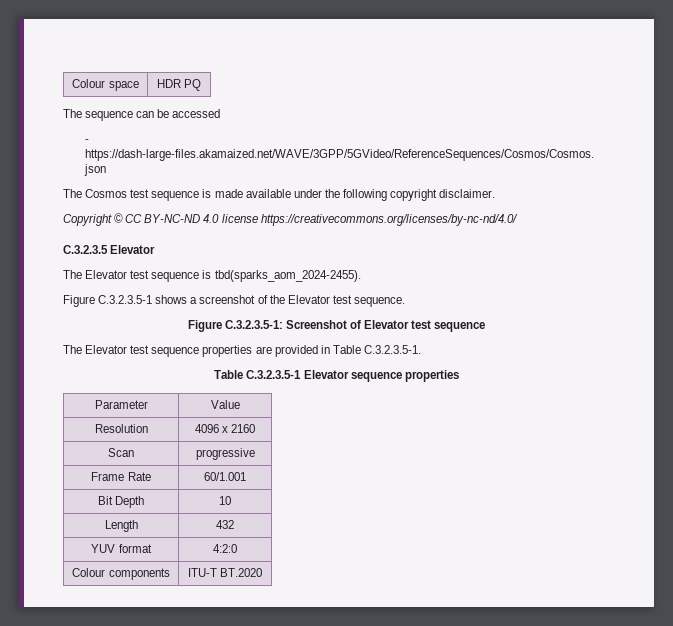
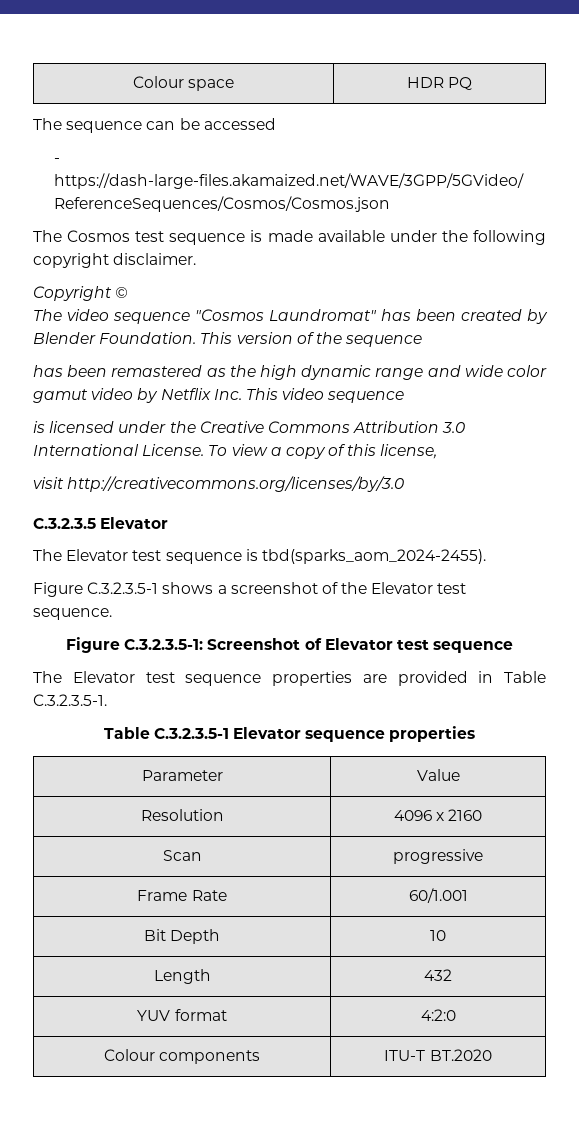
- Copyright © CC BY-NC-ND 4.0 license https://creativecommons.org/licenses/by-nc-nd/4.0/
+ Copyright ©
+ The video sequence "Cosmos Laundromat" has been created by Blender Foundation. This version of the sequence
+ has been remastered as the high dynamic range and wide color gamut video by Netflix Inc. This video sequence
+ is licensed under the Creative Commons Attribution 3.0 International License. To view a copy of this license,
+ visit http://creativecommons.org/licenses/by/3.0

